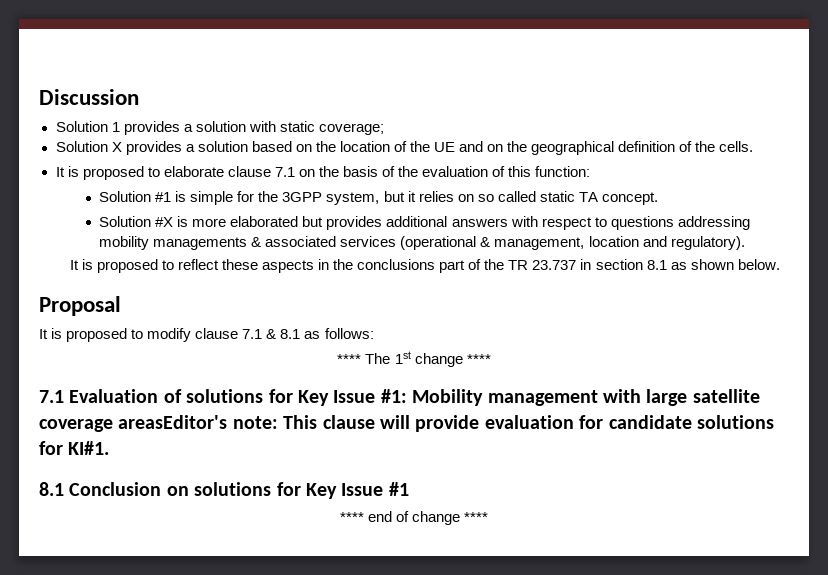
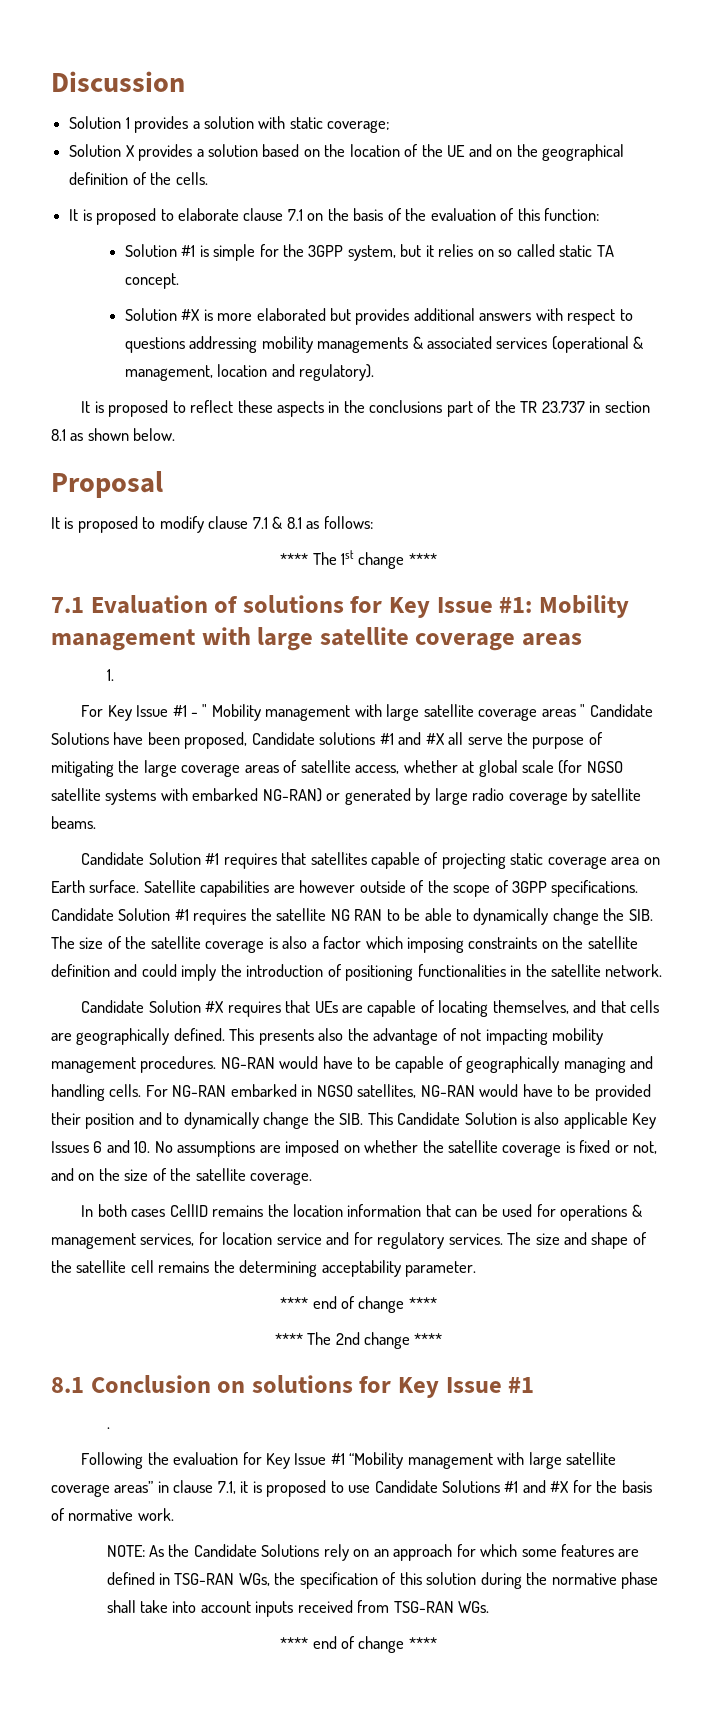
- 7.1 Evaluation of solutions for Key Issue #1: Mobility management with large satellite coverage areasEditor's note: This clause will provide evaluation for candidate solutions for KI#1.
+ 7.1 Evaluation of solutions for Key Issue #1: Mobility management with large satellite coverage areas
+ 1.
+ For Key Issue #1 - " Mobility management with large satellite coverage areas " Candidate Solutions have been proposed, Candidate solutions #1 and #X all serve the purpose of mitigating the large coverage areas of satellite access, whether at global scale (for NGSO satellite systems with embarked NG-RAN) or generated by large radio coverage by satellite beams.
+ Candidate Solution #1 requires that satellites capable of projecting static coverage area on Earth surface. Satellite capabilities are however outside of the scope of 3GPP specifications. Candidate Solution #1 requires the satellite NG RAN to be able to dynamically change the SIB. The size of the satellite coverage is also a factor which imposing constraints on the satellite definition and could imply the introduction of positioning functionalities in the satellite network.
+ Candidate Solution #X requires that UEs are capable of locating themselves, and that cells are geographically defined. This presents also the advantage of not impacting mobility management procedures. NG-RAN would have to be capable of geographically managing and handling cells. For NG-RAN embarked in NGSO satellites, NG-RAN would have to be provided their position and to dynamically change the SIB. This Candidate Solution is also applicable Key Issues 6 and 10. No assumptions are imposed on whether the satellite coverage is fixed or not, and on the size of the satellite coverage.
+ In both cases CellID remains the location information that can be used for operations & management services, for location service and for regulatory services. The size and shape of the satellite cell remains the determining acceptability parameter.
+ **** end of change ****
+ **** The 2nd change ****
+ .
+ Following the evaluation for Key Issue #1 “Mobility management with large satellite coverage areas” in clause 7.1, it is proposed to use Candidate Solutions #1 and #X for the basis of normative work.
+ NOTE: As the Candidate Solutions rely on an approach for which some features are defined in TSG-RAN WGs, the specification of this solution during the normative phase shall take into account inputs received from TSG-RAN WGs.

